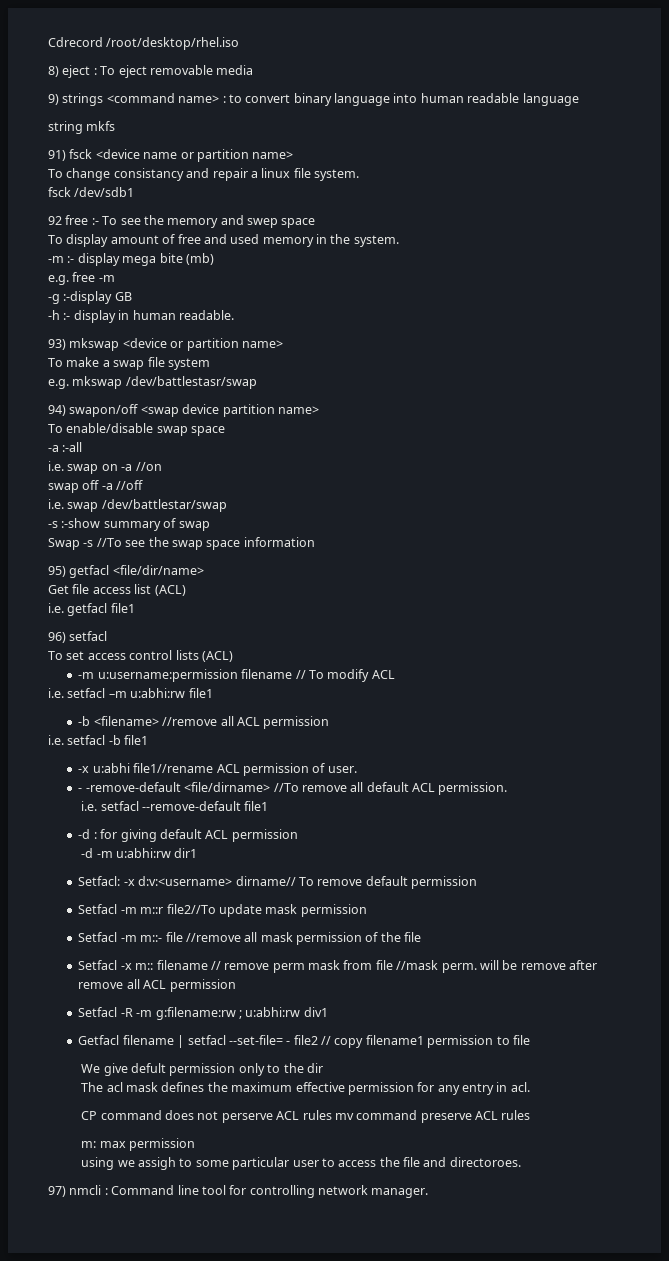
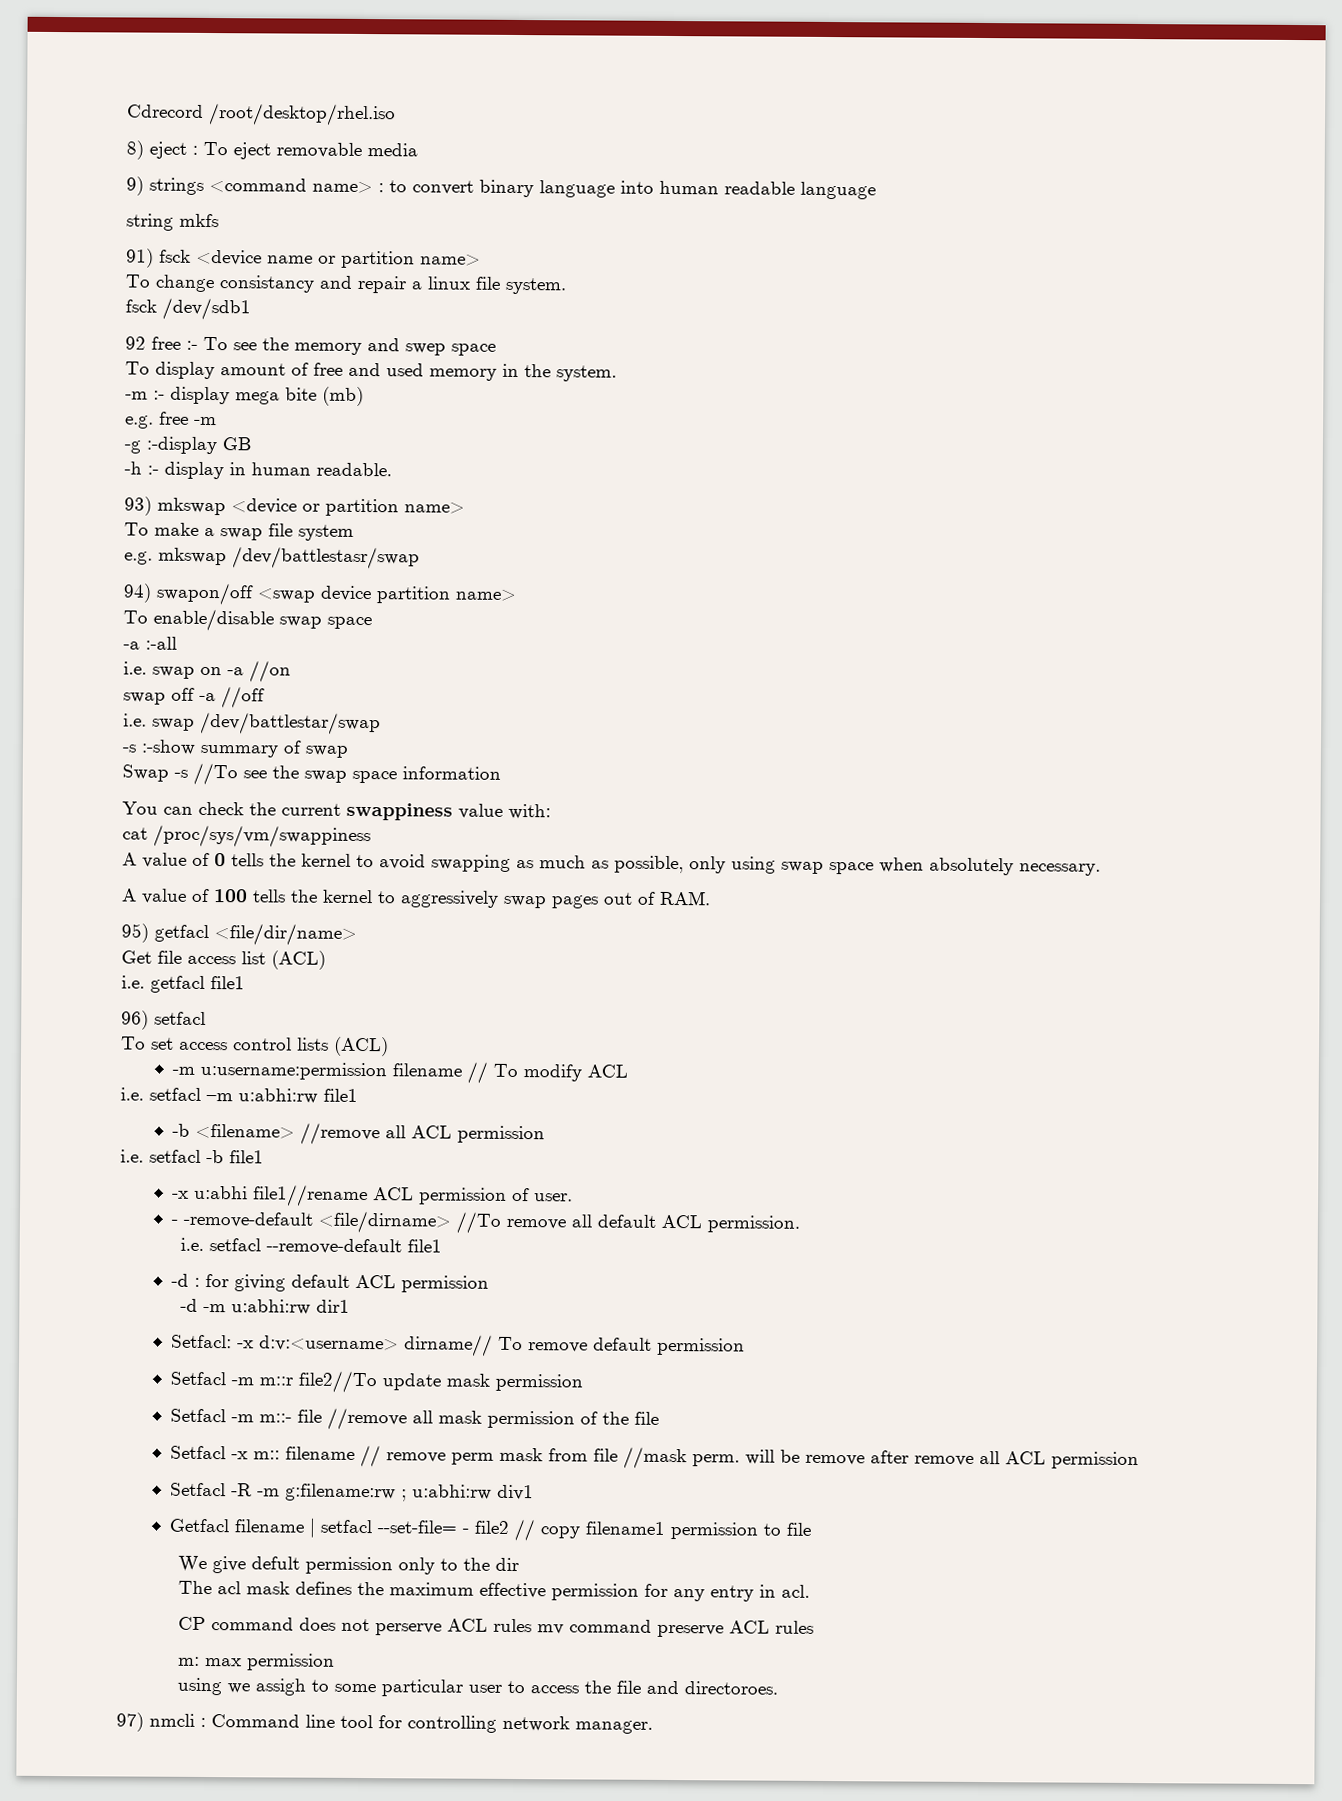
+ You can check the current swappiness value with:
+ cat /proc/sys/vm/swappiness
+ A value of 0 tells the kernel to avoid swapping as much as possible, only using swap space when absolutely necessary.
+ A value of 100 tells the kernel to aggressively swap pages out of RAM.

